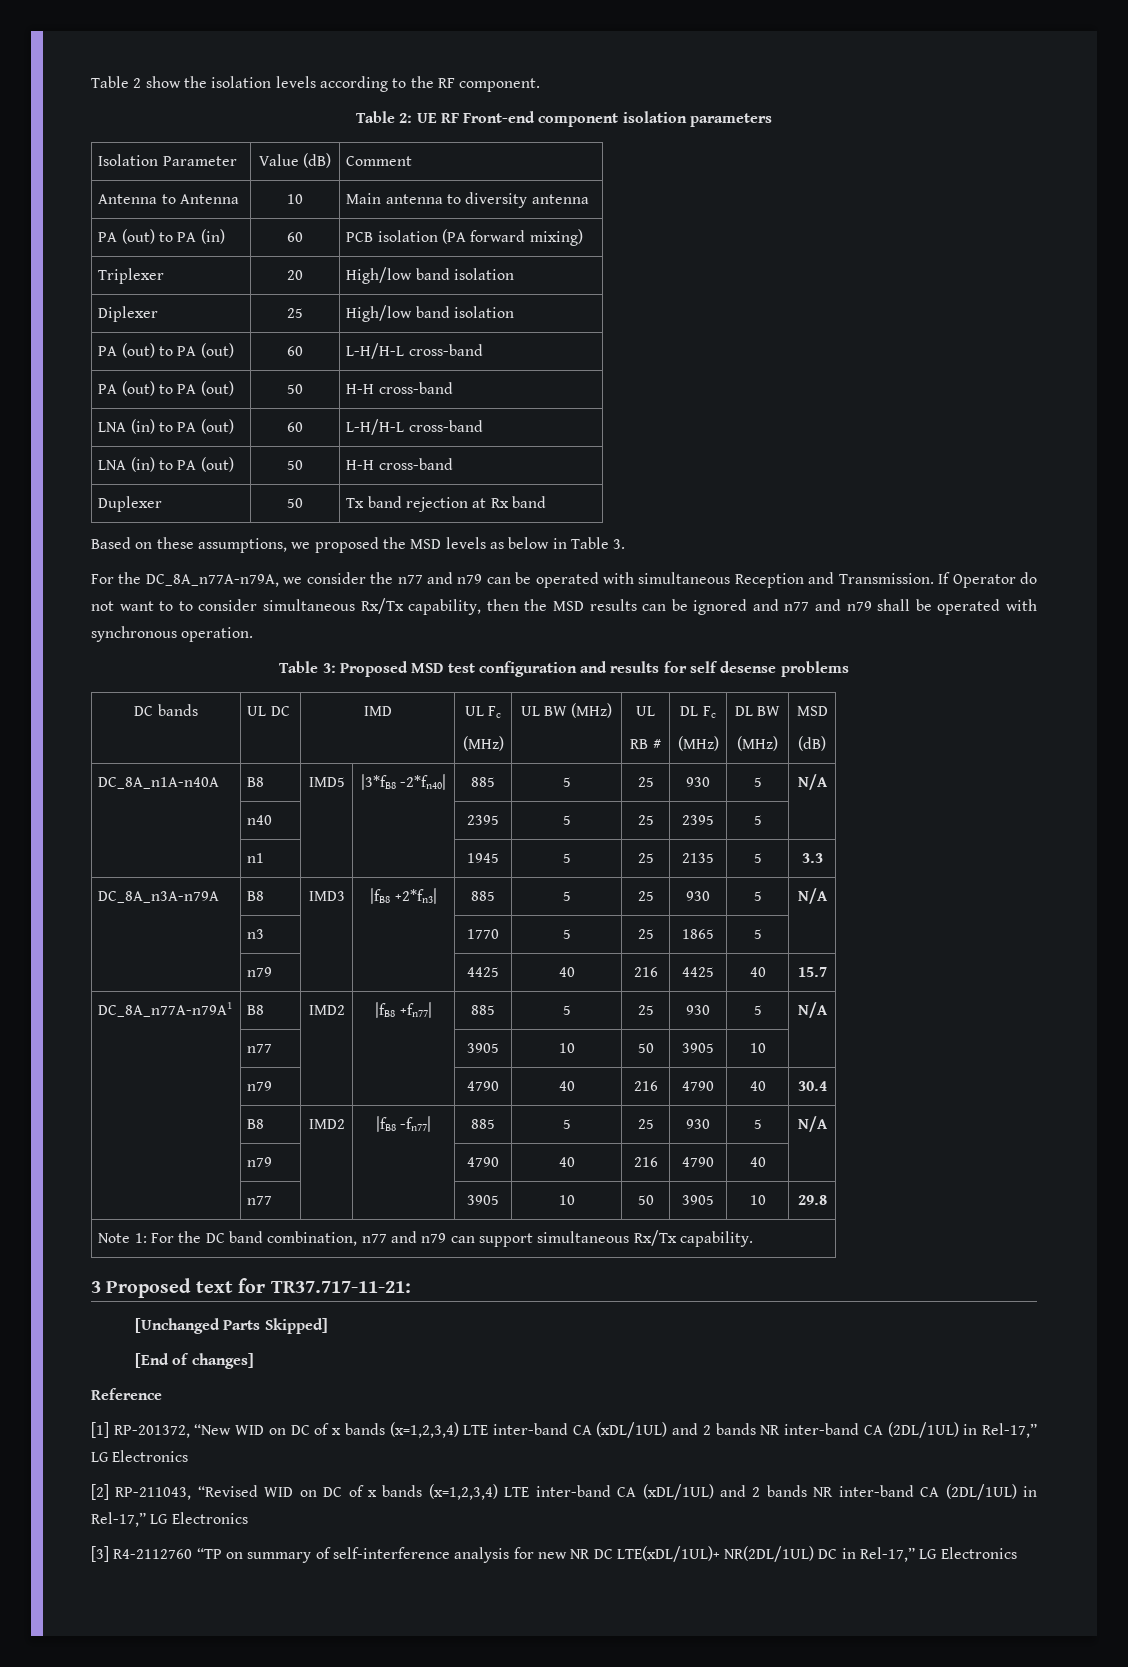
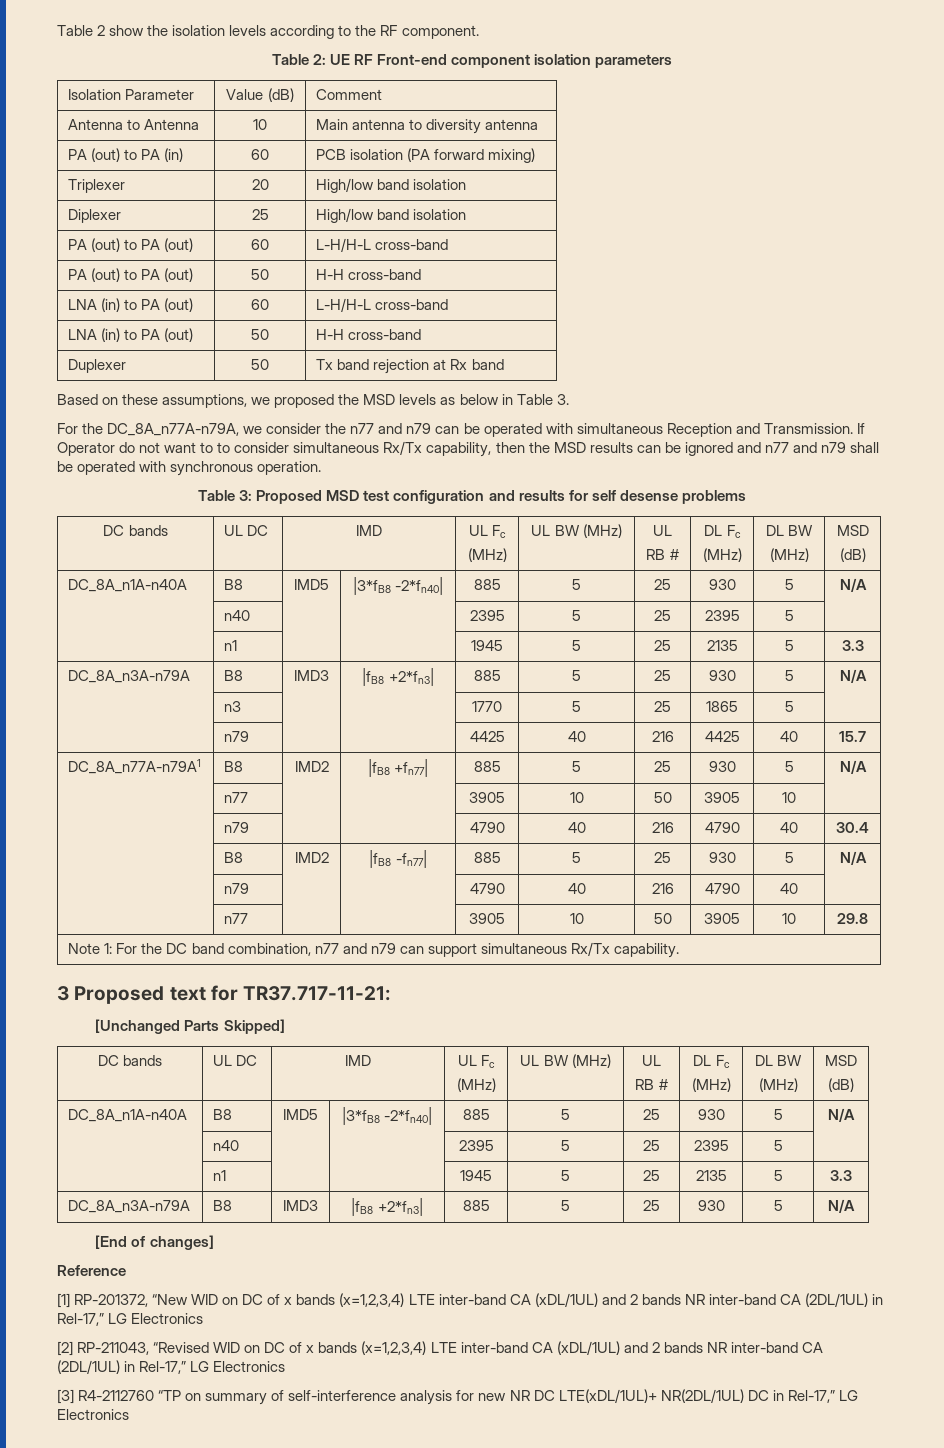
  [Unchanged Parts Skipped]
+ DC bands | UL DC | IMD | UL Fc
+ (MHz) | UL BW (MHz) | UL
+ RB # | DL Fc
+ (MHz) | DL BW
+ (MHz) | MSD
+ (dB)
+ DC_8A_n1A-n40A | B8 | IMD5 | |3*fB8 -2*fn40| | 885 | 5 | 25 | 930 | 5 | N/A
+ | n40 | | | 2395 | 5 | 25 | 2395 | 5 |
+ | n1 | | | 1945 | 5 | 25 | 2135 | 5 | 3.3
+ DC_8A_n3A-n79A | B8 | IMD3 | |fB8 +2*fn3| | 885 | 5 | 25 | 930 | 5 | N/A

